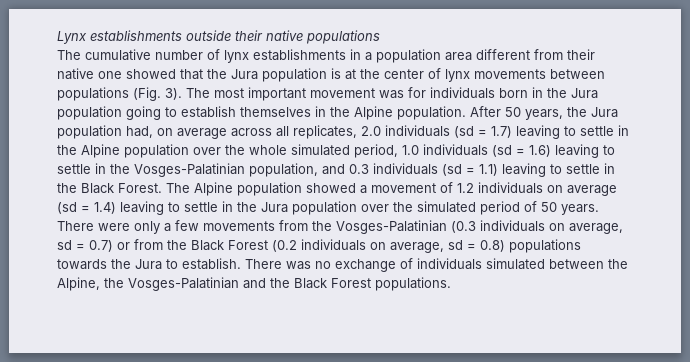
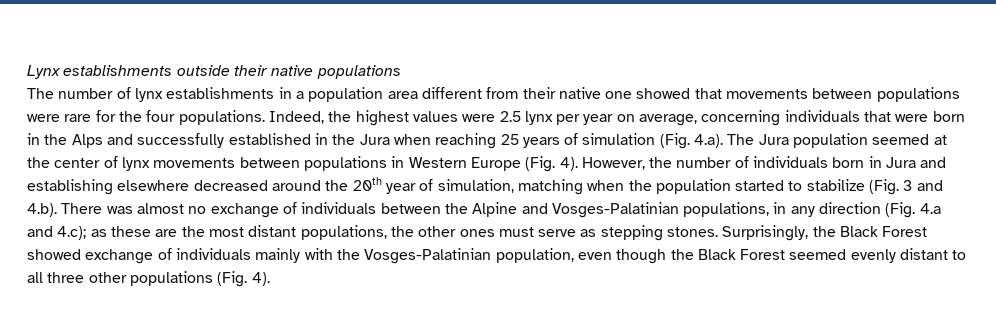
- The cumulative number of lynx establishments in a population area different from their native one showed that the Jura population is at the center of lynx movements between populations (Fig. 3). The most important movement was for individuals born in the Jura population going to establish themselves in the Alpine population. After 50 years, the Jura population had, on average across all replicates, 2.0 individuals (sd = 1.7) leaving to settle in the Alpine population over the whole simulated period, 1.0 individuals (sd = 1.6) leaving to settle in the Vosges-Palatinian population, and 0.3 individuals (sd = 1.1) leaving to settle in the Black Forest. The Alpine population showed a movement of 1.2 individuals on average (sd = 1.4) leaving to settle in the Jura population over the simulated period of 50 years. There were only a few movements from the Vosges-Palatinian (0.3 individuals on average, sd = 0.7) or from the Black Forest (0.2 individuals on average, sd = 0.8) populations towards the Jura to establish. There was no exchange of individuals simulated between the Alpine, the Vosges-Palatinian and the Black Forest populations.
+ The number of lynx establishments in a population area different from their native one showed that movements between populations were rare for the four populations. Indeed, the highest values were 2.5 lynx per year on average, concerning individuals that were born in the Alps and successfully established in the Jura when reaching 25 years of simulation (Fig. 4.a). The Jura population seemed at the center of lynx movements between populations in Western Europe (Fig. 4). However, the number of individuals born in Jura and establishing elsewhere decreased around the 20th year of simulation, matching when the population started to stabilize (Fig. 3 and 4.b). There was almost no exchange of individuals between the Alpine and Vosges-Palatinian populations, in any direction (Fig. 4.a and 4.c); as these are the most distant populations, the other ones must serve as stepping stones. Surprisingly, the Black Forest showed exchange of individuals mainly with the Vosges-Palatinian population, even though the Black Forest seemed evenly distant to all three other populations (Fig. 4).

